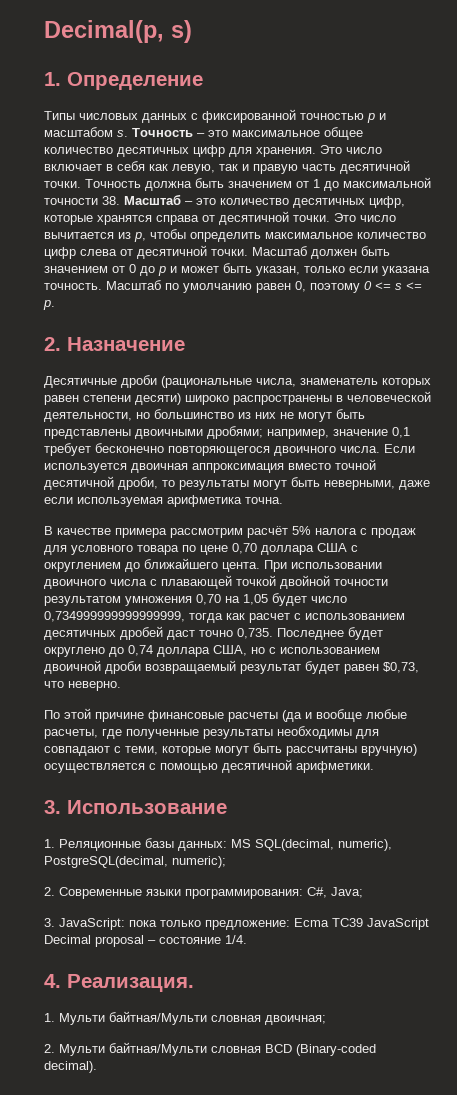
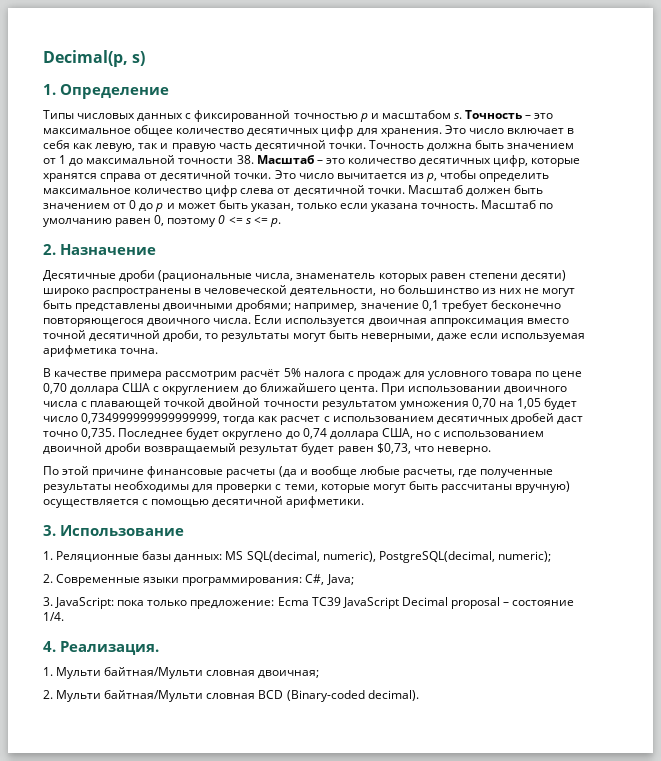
- По этой причине финансовые расчеты (да и вообще любые расчеты, где полученные результаты необходимы для совпадают с теми, которые могут быть рассчитаны вручную) осуществляется с помощью десятичной арифметики.
+ По этой причине финансовые расчеты (да и вообще любые расчеты, где полученные результаты необходимы для проверки с теми, которые могут быть рассчитаны вручную) осуществляется с помощью десятичной арифметики.

